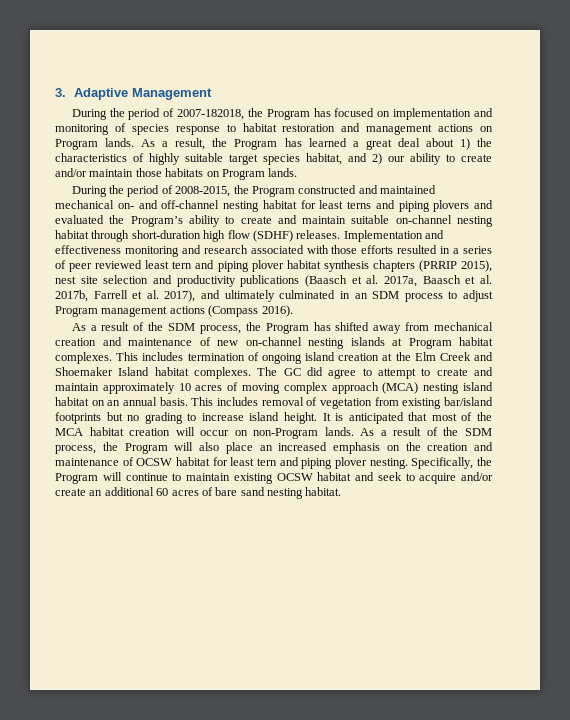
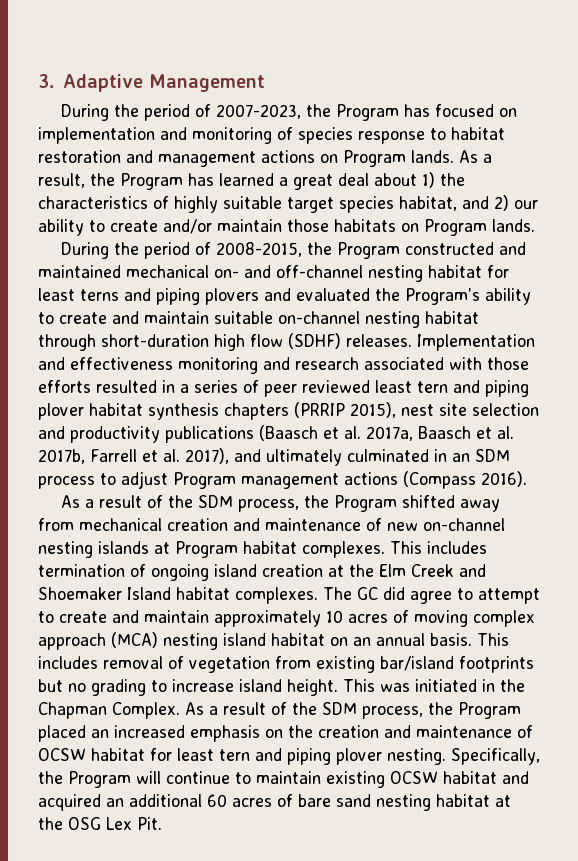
- During the period of 2007-182018, the Program has focused on implementation and monitoring of species response to habitat restoration and management actions on Program lands.
+ During the period of 2007-2023, the Program has focused on implementation and monitoring of species response to habitat restoration and management actions on Program lands.
- As a result of the SDM process, the Program has shifted away from mechanical creation and maintenance of new on-channel nesting islands at Program habitat complexes.
+ As a result of the SDM process, the Program shifted away from mechanical creation and maintenance of new on-channel nesting islands at Program habitat complexes.
- It is anticipated that most of the MCA habitat creation will occur on non-Program lands. As a result of the SDM process, the Program will also place an increased emphasis on the creation and maintenance of OCSW habitat for least tern and piping plover nesting.
+ This was initiated in the Chapman Complex. As a result of the SDM process, the Program placed an increased emphasis on the creation and maintenance of OCSW habitat for least tern and piping plover nesting.
- Specifically, the Program will continue to maintain existing OCSW habitat and seek to acquire and/or create an additional 60 acres of bare sand nesting habitat.
+ Specifically, the Program will continue to maintain existing OCSW habitat and acquired an additional 60 acres of bare sand nesting habitat at the OSG Lex Pit.

